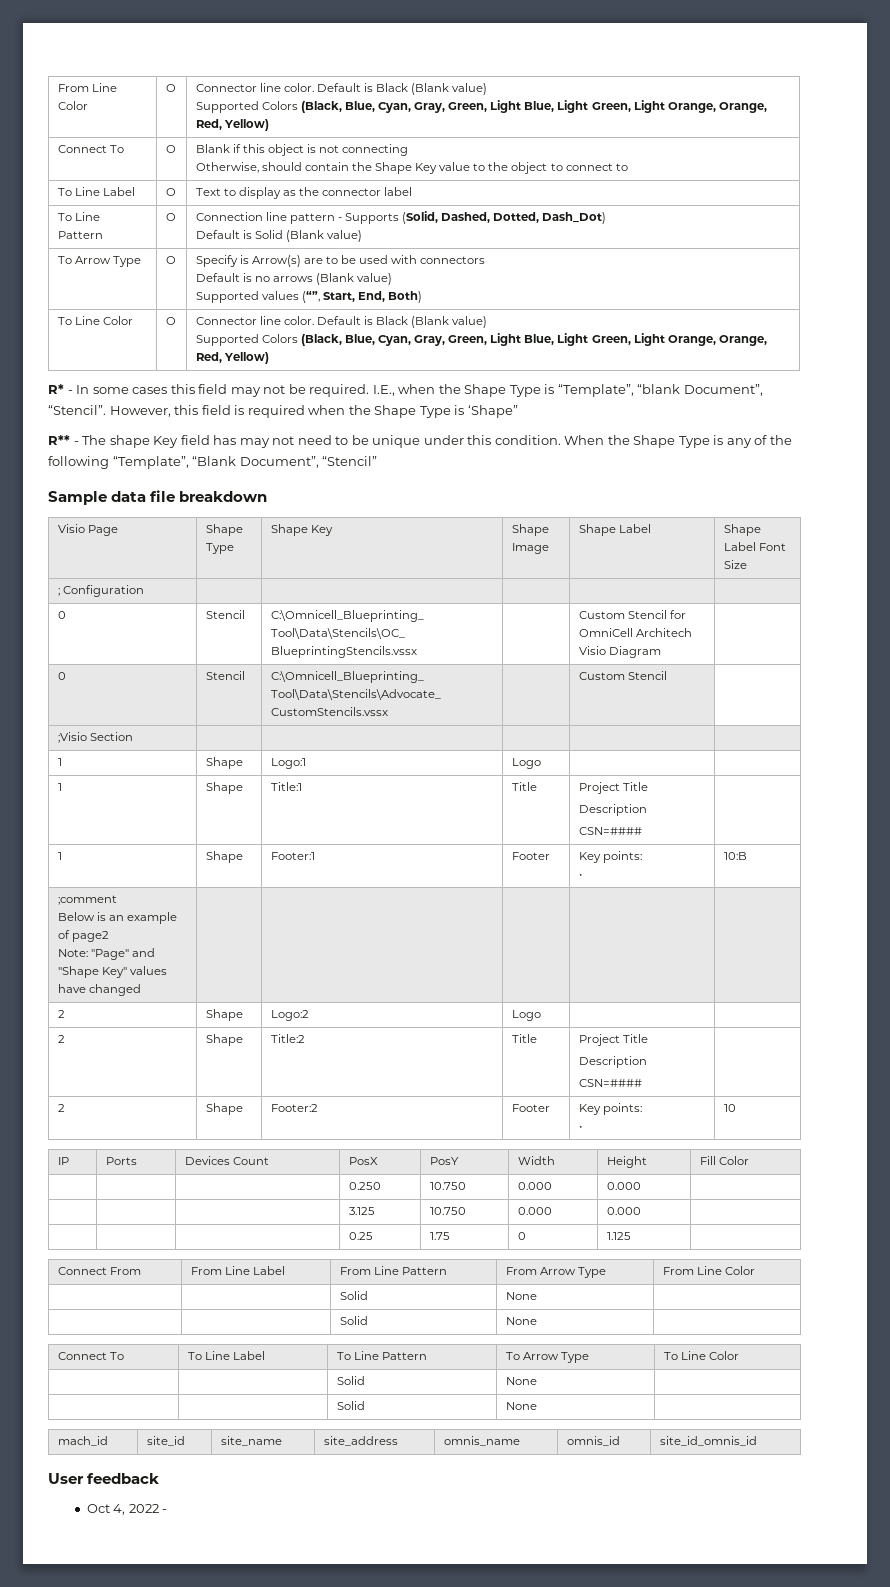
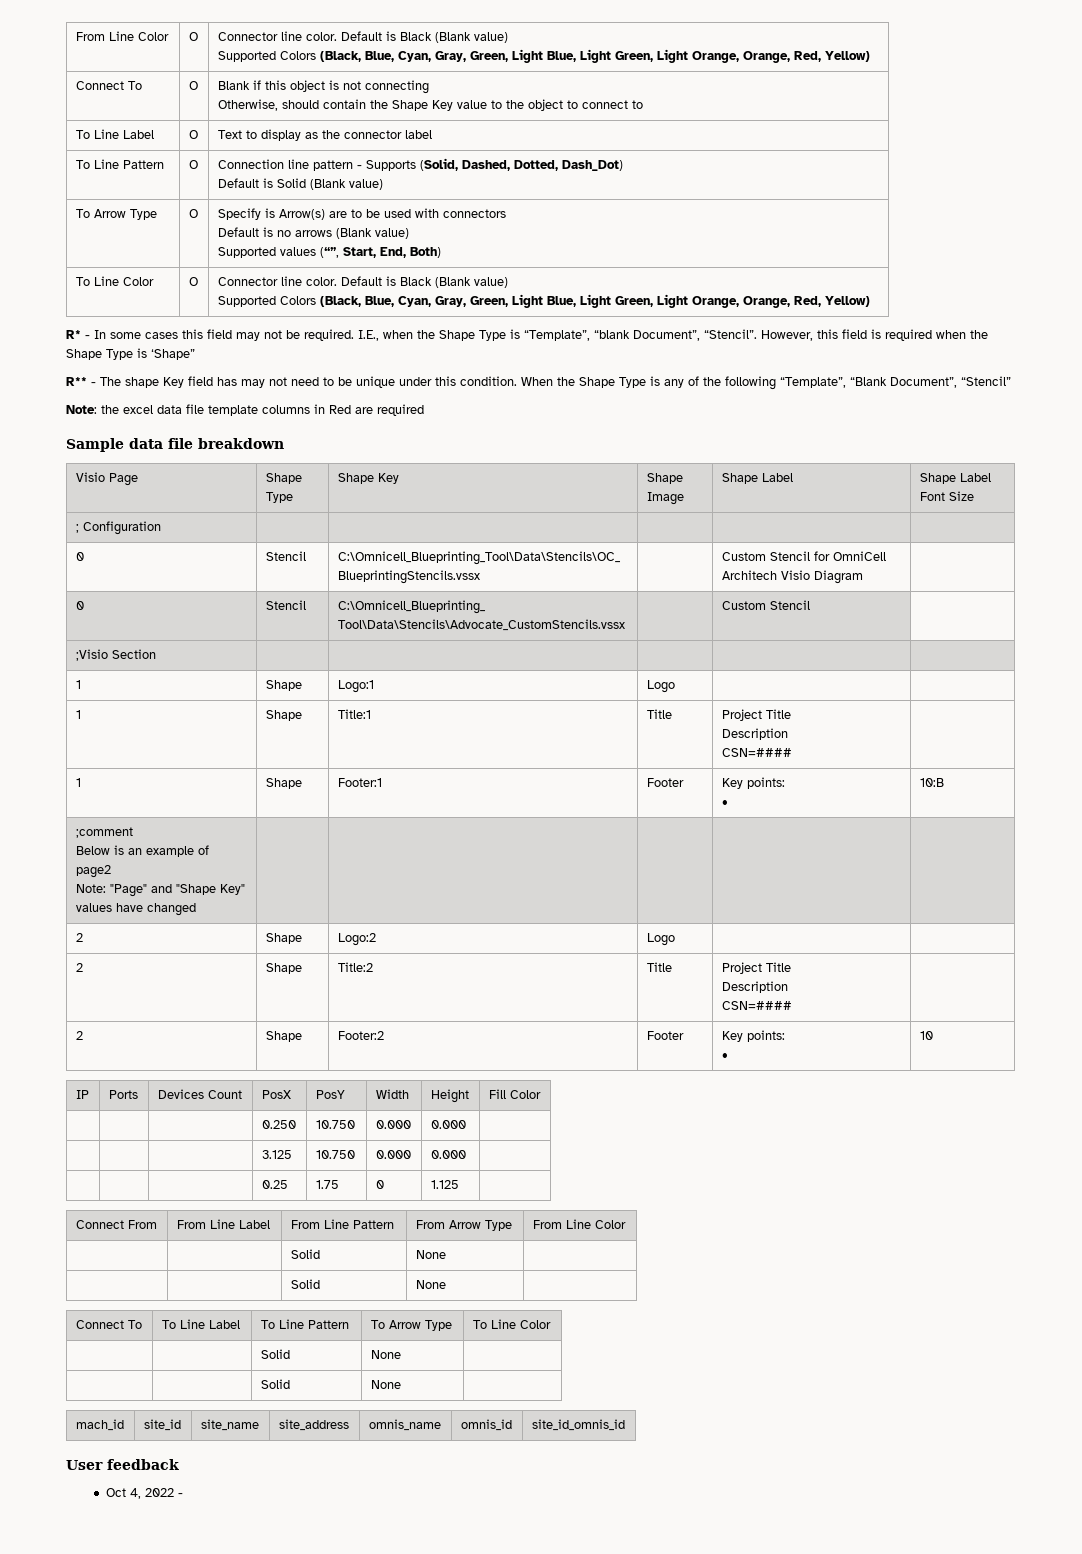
+ Note: the excel data file template columns in Red are required

